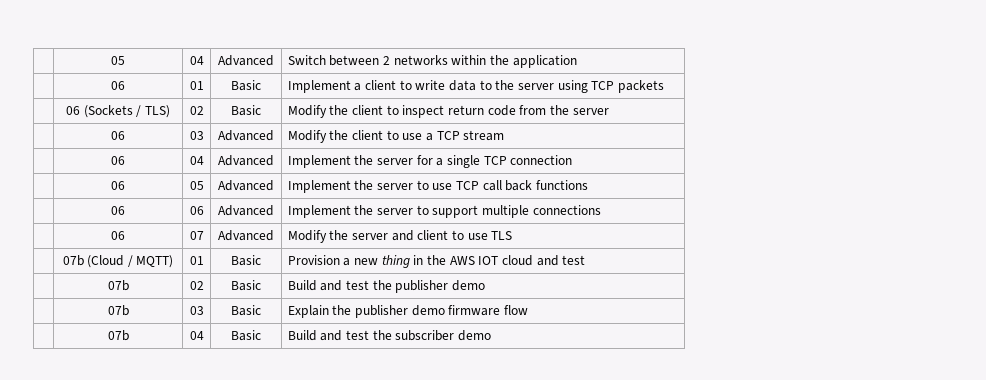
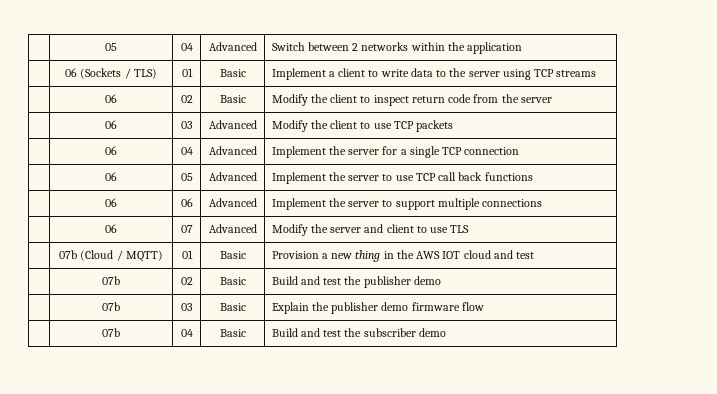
- | 06 | 01 | Basic | Implement a client to write data to the server using TCP packets
- | 06 (Sockets / TLS) | 02 | Basic | Modify the client to inspect return code from the server
+ | 06 (Sockets / TLS) | 01 | Basic | Implement a client to write data to the server using TCP streams
+ | 06 | 02 | Basic | Modify the client to inspect return code from the server
- | 06 | 03 | Advanced | Modify the client to use a TCP stream
+ | 06 | 03 | Advanced | Modify the client to use TCP packets

